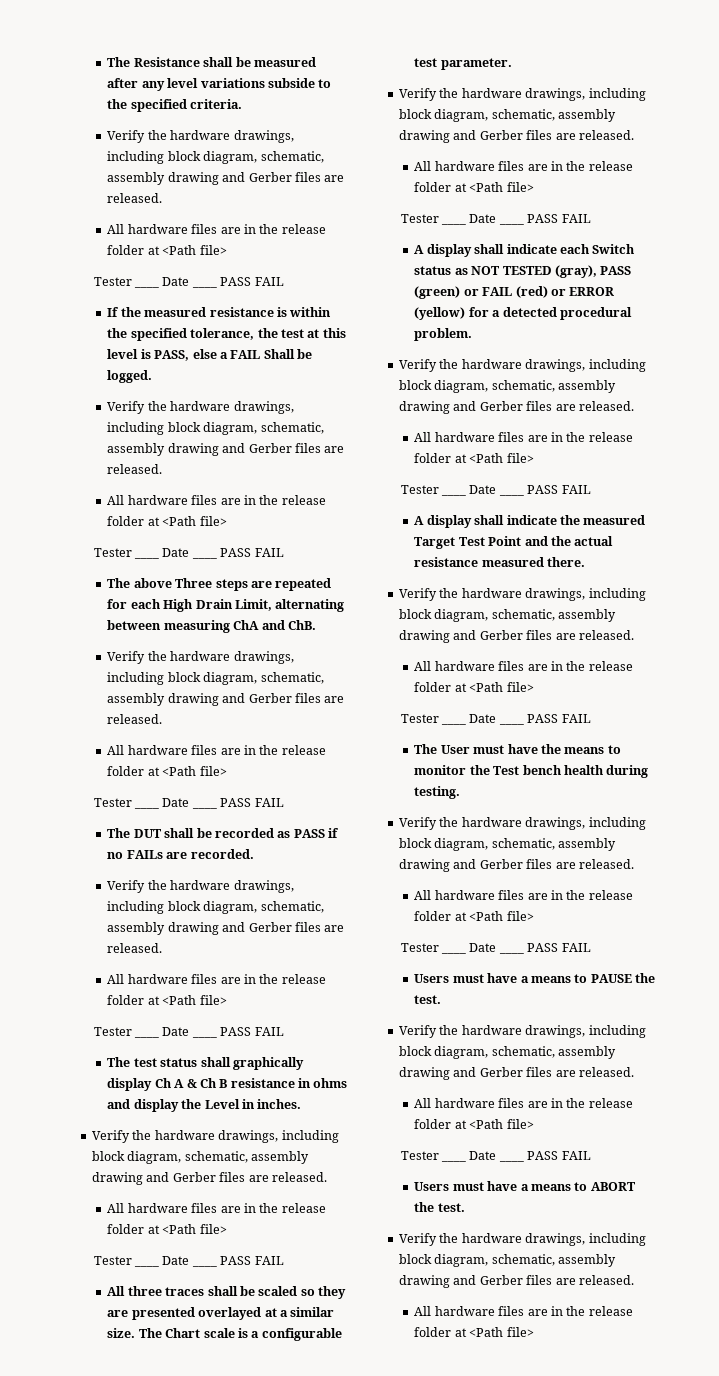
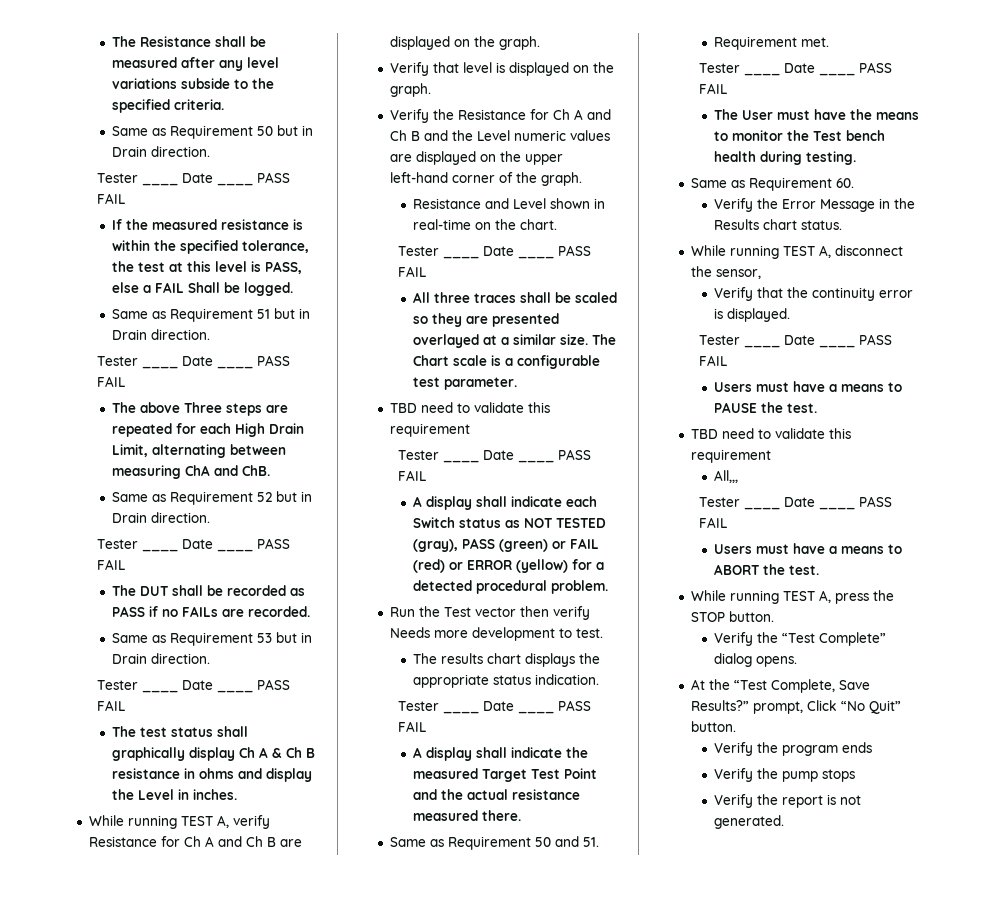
  The Resistance shall be measured after any level variations subside to the specified criteria.
- Verify the hardware drawings, including block diagram, schematic, assembly drawing and Gerber files are released.
- All hardware files are in the release folder at <Path file>
+ Same as Requirement 50 but in Drain direction.
  If the measured resistance is within the specified tolerance, the test at this level is PASS, else a FAIL Shall be logged.
- Verify the hardware drawings, including block diagram, schematic, assembly drawing and Gerber files are released.
- All hardware files are in the release folder at <Path file>
+ Same as Requirement 51 but in Drain direction.
  The above Three steps are repeated for each High Drain Limit, alternating between measuring ChA and ChB.
- Verify the hardware drawings, including block diagram, schematic, assembly drawing and Gerber files are released.
- All hardware files are in the release folder at <Path file>
+ Same as Requirement 52 but in Drain direction.
  The DUT shall be recorded as PASS if no FAILs are recorded.
- Verify the hardware drawings, including block diagram, schematic, assembly drawing and Gerber files are released.
- All hardware files are in the release folder at <Path file>
+ Same as Requirement 53 but in Drain direction.
  The test status shall graphically display Ch A & Ch B resistance in ohms and display the Level in inches.
- Verify the hardware drawings, including block diagram, schematic, assembly drawing and Gerber files are released.
- All hardware files are in the release folder at <Path file>
+ While running TEST A, verify Resistance for Ch A and Ch B are displayed on the graph.
+ Verify that level is displayed on the graph.
+ Verify the Resistance for Ch A and Ch B and the Level numeric values are displayed on the upper left-hand corner of the graph.
+ Resistance and Level shown in real-time on the chart.
  The Chart scale is a configurable test parameter.
- Verify the hardware drawings, including block diagram, schematic, assembly drawing and Gerber files are released.
- All hardware files are in the release folder at <Path file>
+ TBD need to validate this requirement
  A display shall indicate each Switch status as NOT TESTED (gray), PASS (green) or FAIL (red) or ERROR (yellow) for a detected procedural problem.
- Verify the hardware drawings, including block diagram, schematic, assembly drawing and Gerber files are released.
- All hardware files are in the release folder at <Path file>
+ Run the Test vector then verify Needs more development to test.
+ The results chart displays the appropriate status indication.
  A display shall indicate the measured Target Test Point and the actual resistance measured there.
- Verify the hardware drawings, including block diagram, schematic, assembly drawing and Gerber files are released.
- All hardware files are in the release folder at <Path file>
+ Same as Requirement 50 and 51.
+ Requirement met.
  The User must have the means to monitor the Test bench health during testing.
- Verify the hardware drawings, including block diagram, schematic, assembly drawing and Gerber files are released.
- All hardware files are in the release folder at <Path file>
+ Same as Requirement 60.
+ Verify the Error Message in the Results chart status.
+ While running TEST A, disconnect the sensor,
+ Verify that the continuity error is displayed.
  Users must have a means to PAUSE the test.
- Verify the hardware drawings, including block diagram, schematic, assembly drawing and Gerber files are released.
- All hardware files are in the release folder at <Path file>
+ TBD need to validate this requirement
+ All,,,
  Users must have a means to ABORT the test.
- Verify the hardware drawings, including block diagram, schematic, assembly drawing and Gerber files are released.
- All hardware files are in the release folder at <Path file>
+ While running TEST A, press the STOP button.
+ Verify the “Test Complete” dialog opens.
+ At the “Test Complete, Save Results?” prompt, Click “No Quit” button.
+ Verify the program ends
+ Verify the pump stops
+ Verify the report is not generated.

